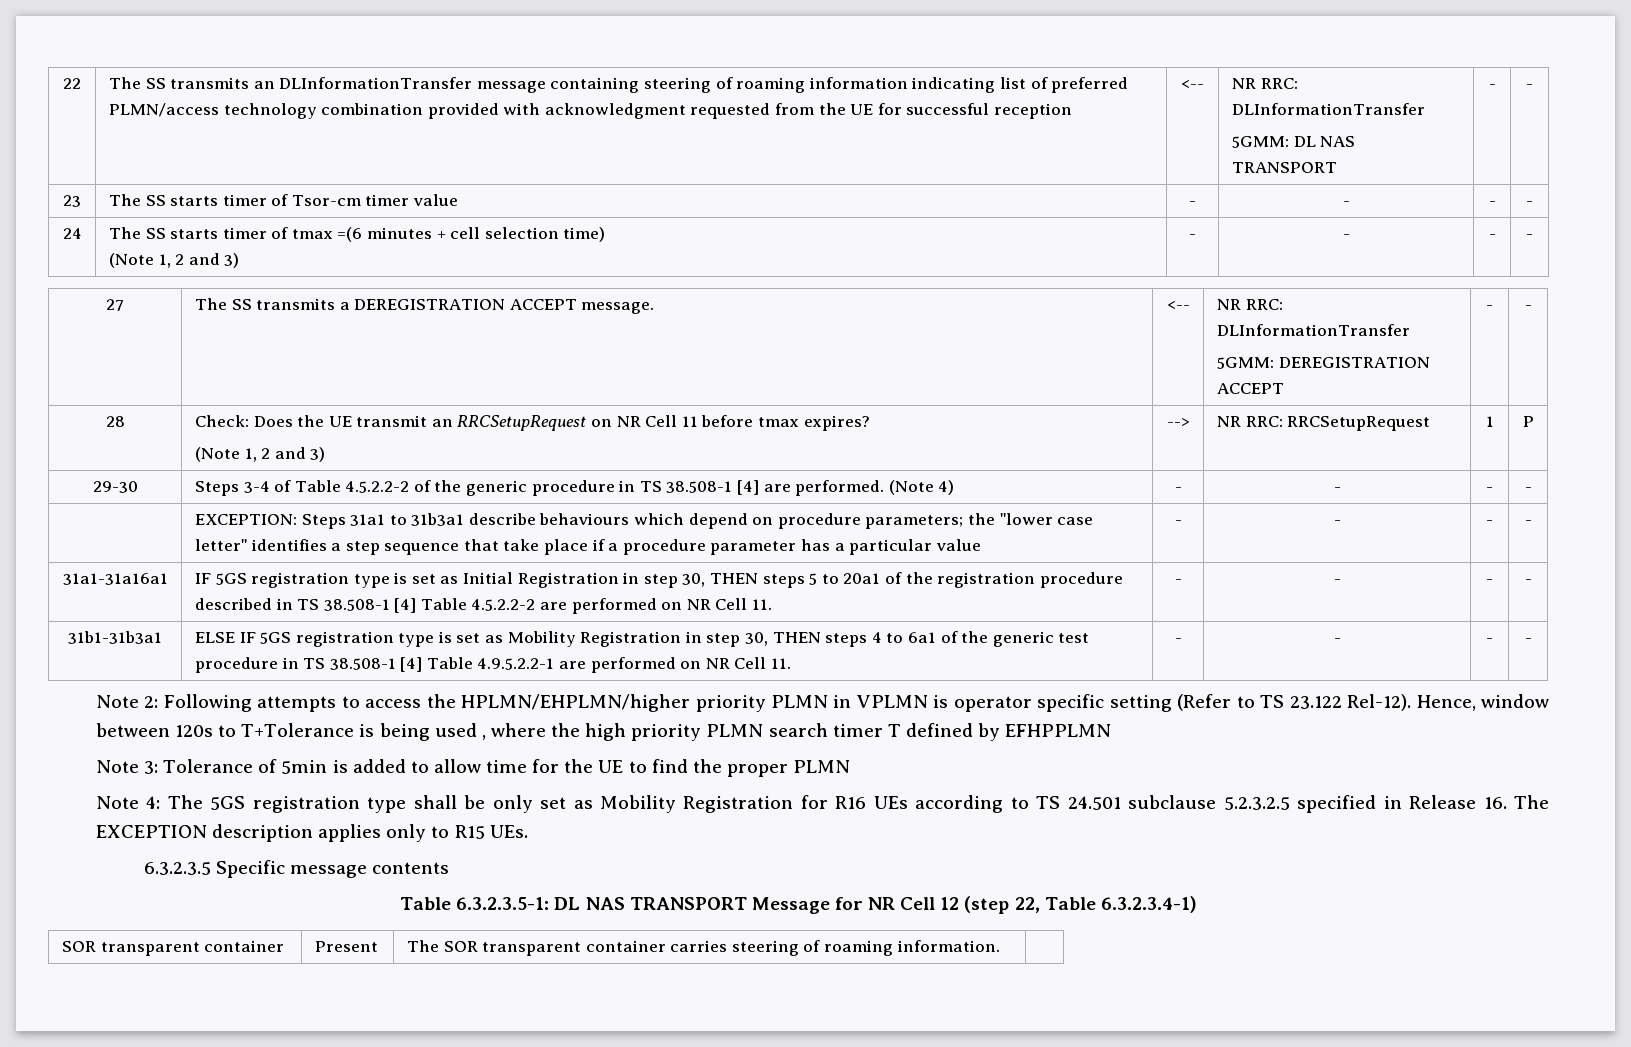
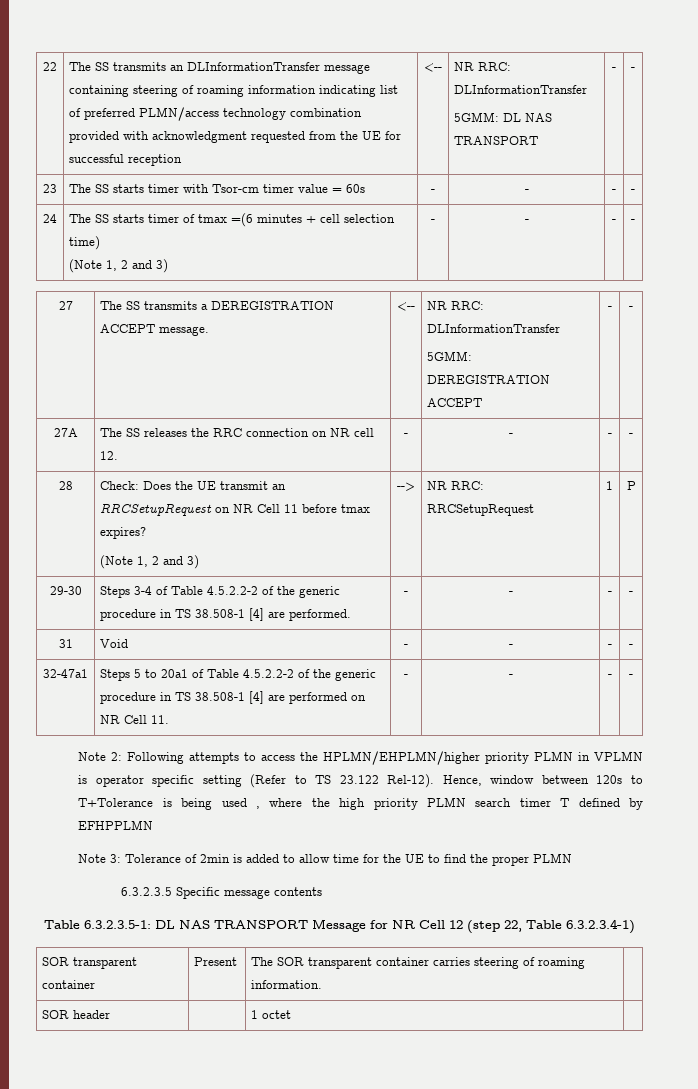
- 23 | The SS starts timer of Tsor-cm timer value | - | - | - | -
+ 23 | The SS starts timer with Tsor-cm timer value = 60s | - | - | - | -
+ 27A | The SS releases the RRC connection on NR cell 12. | - | - | - | -
- 29-30 | Steps 3-4 of Table 4.5.2.2-2 of the generic procedure in TS 38.508-1 [4] are performed. (Note 4) | - | - | - | -
- | EXCEPTION: Steps 31a1 to 31b3a1 describe behaviours which depend on procedure parameters; the "lower case letter" identifies a step sequence that take place if a procedure parameter has a particular value | - | - | - | -
- 31a1-31a16a1 | IF 5GS registration type is set as Initial Registration in step 30, THEN steps 5 to 20a1 of the registration procedure described in TS 38.508-1 [4] Table 4.5.2.2-2 are performed on NR Cell 11. | - | - | - | -
- 31b1-31b3a1 | ELSE IF 5GS registration type is set as Mobility Registration in step 30, THEN steps 4 to 6a1 of the generic test procedure in TS 38.508-1 [4] Table 4.9.5.2.2-1 are performed on NR Cell 11. | - | - | - | -
+ 29-30 | Steps 3-4 of Table 4.5.2.2-2 of the generic procedure in TS 38.508-1 [4] are performed. | - | - | - | -
+ 31 | Void | - | - | - | -
+ 32-47a1 | Steps 5 to 20a1 of Table 4.5.2.2-2 of the generic procedure in TS 38.508-1 [4] are performed on NR Cell 11. | - | - | - | -
- Note 3: Tolerance of 5min is added to allow time for the UE to find the proper PLMN
+ Note 3: Tolerance of 2min is added to allow time for the UE to find the proper PLMN
- Note 4: The 5GS registration type shall be only set as Mobility Registration for R16 UEs according to TS 24.501 subclause 5.2.3.2.5 specified in Release 16. The EXCEPTION description applies only to R15 UEs.
+ SOR header | | 1 octet |

